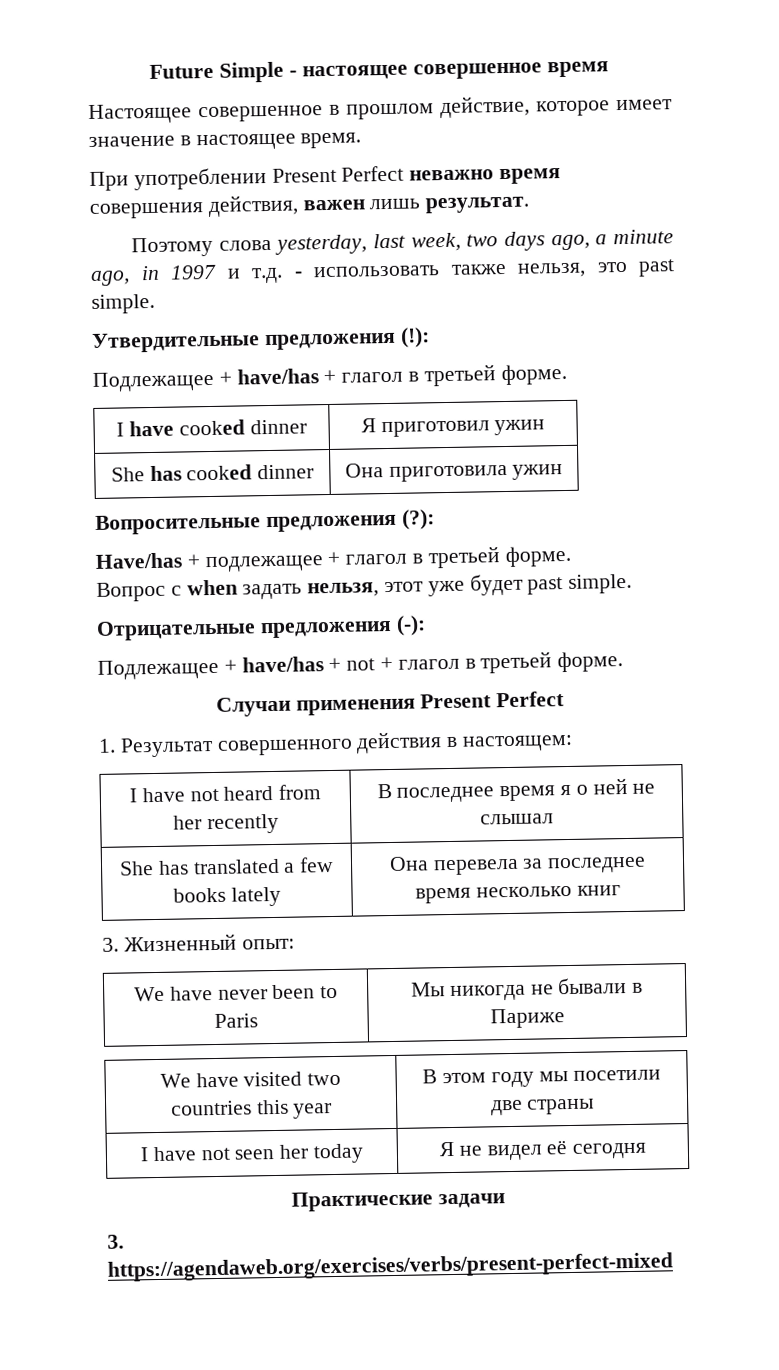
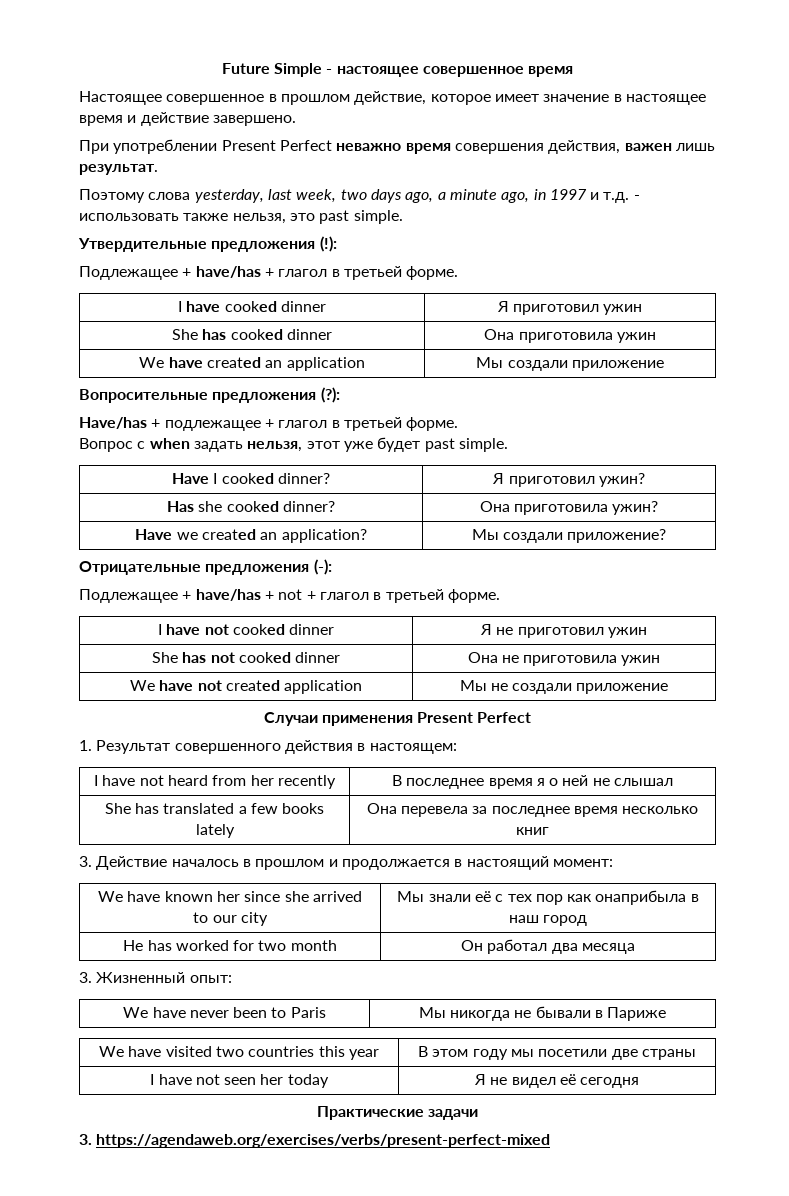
- Настоящее совершенное в прошлом действие, которое имеет значение в настоящее время.
+ Настоящее совершенное в прошлом действие, которое имеет значение в настоящее время и действие завершено.
+ We have created an application | Мы создали приложение
+ Have I cooked dinner? | Я приготовил ужин?
+ Has she cooked dinner? | Она приготовила ужин?
+ Have we created an application? | Мы создали приложение?
+ I have not cooked dinner | Я не приготовил ужин
+ She has not cooked dinner | Она не приготовила ужин
+ We have not created application | Мы не создали приложение
+ 3. Действие началось в прошлом и продолжается в настоящий момент:
+ We have known her since she arrived to our city | Мы знали её с тех пор как онаприбыла в наш город
+ He has worked for two month | Он работал два месяца

